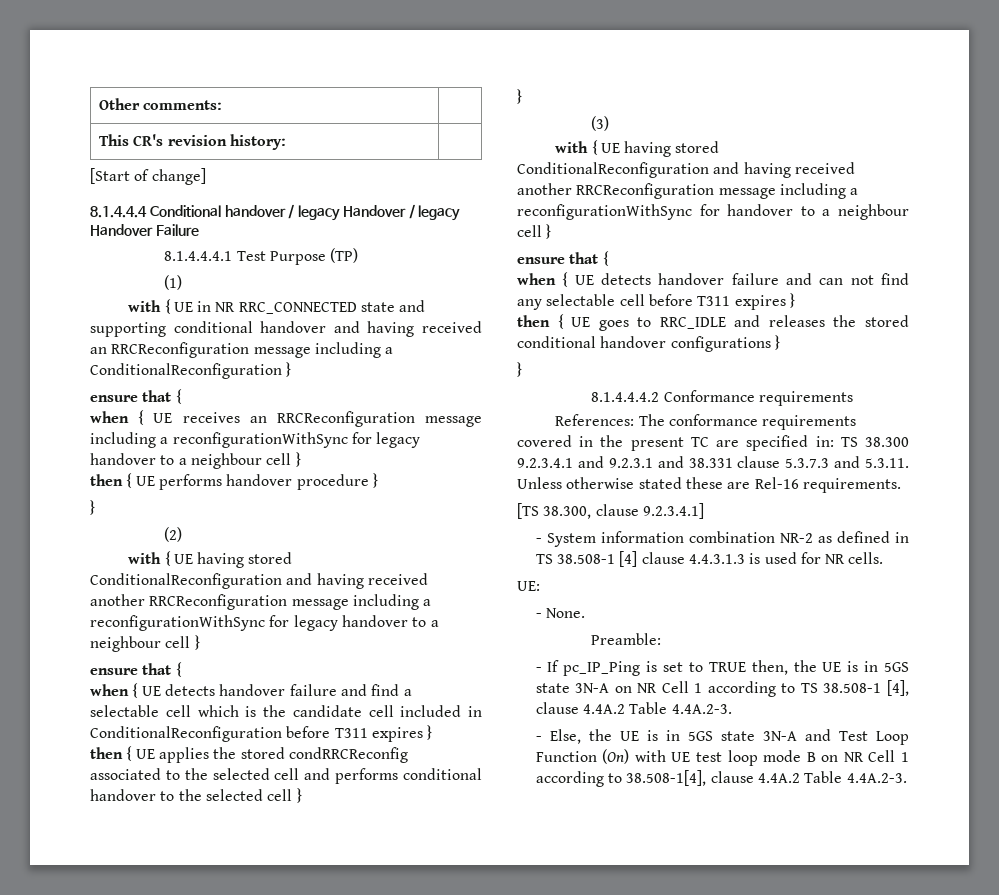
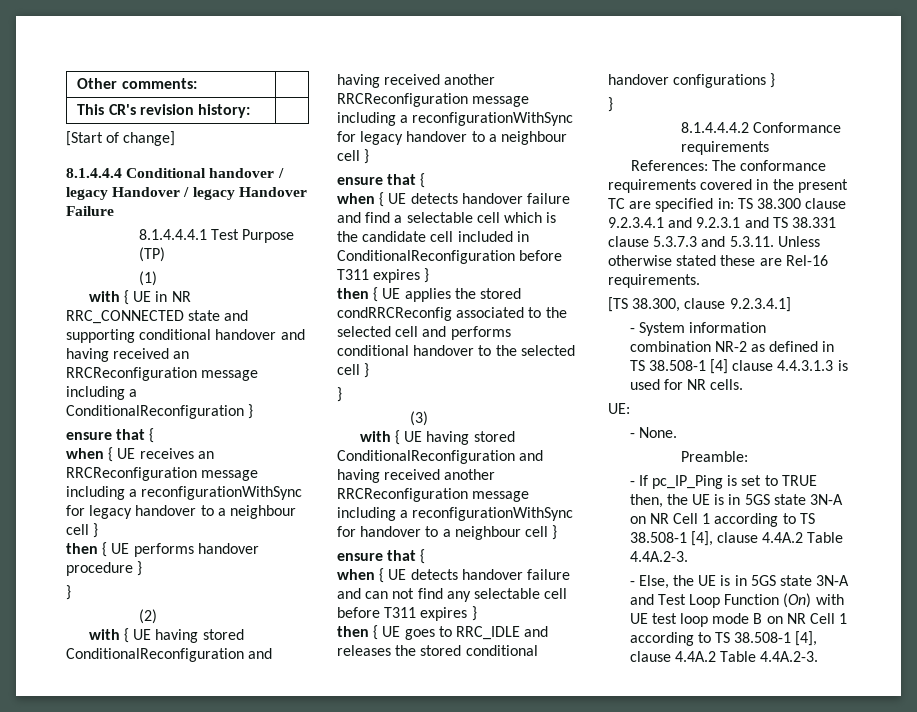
- References: The conformance requirements covered in the present TC are specified in: TS 38.300 9.2.3.4.1 and 9.2.3.1 and 38.331 clause 5.3.7.3 and 5.3.11. Unless otherwise stated these are Rel-16 requirements.
+ References: The conformance requirements covered in the present TC are specified in: TS 38.300 clause 9.2.3.4.1 and 9.2.3.1 and TS 38.331 clause 5.3.7.3 and 5.3.11. Unless otherwise stated these are Rel-16 requirements.
- - Else, the UE is in 5GS state 3N-A and Test Loop Function (On) with UE test loop mode B on NR Cell 1 according to 38.508-1[4], clause 4.4A.2 Table 4.4A.2-3.
+ - Else, the UE is in 5GS state 3N-A and Test Loop Function (On) with UE test loop mode B on NR Cell 1 according to TS 38.508-1 [4], clause 4.4A.2 Table 4.4A.2-3.

